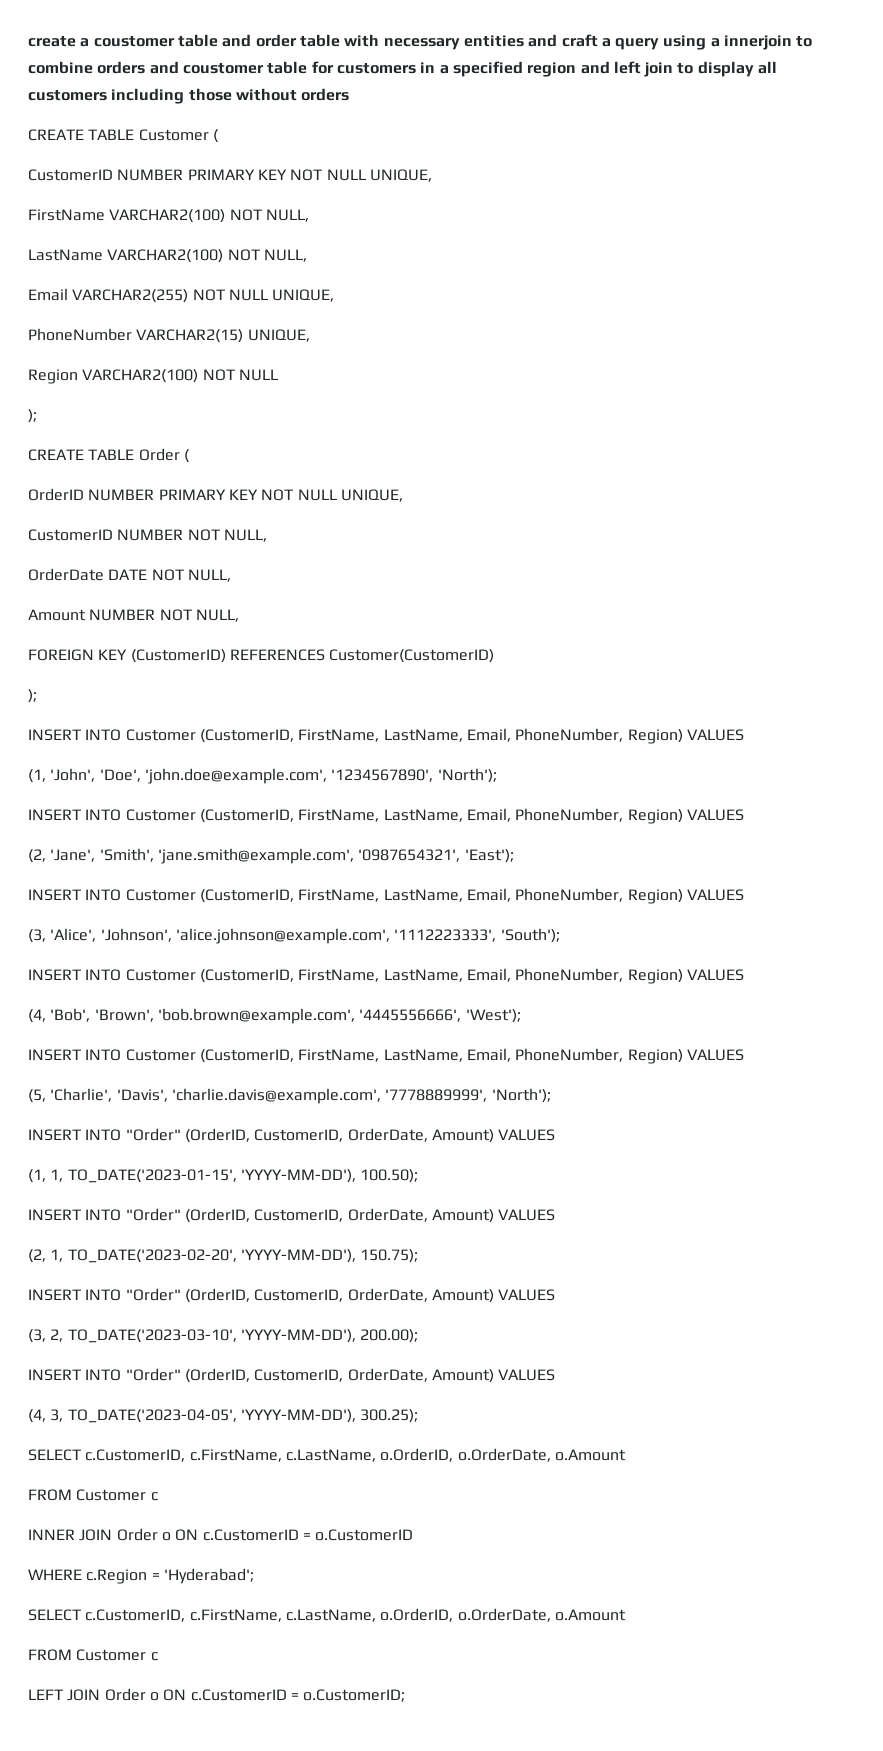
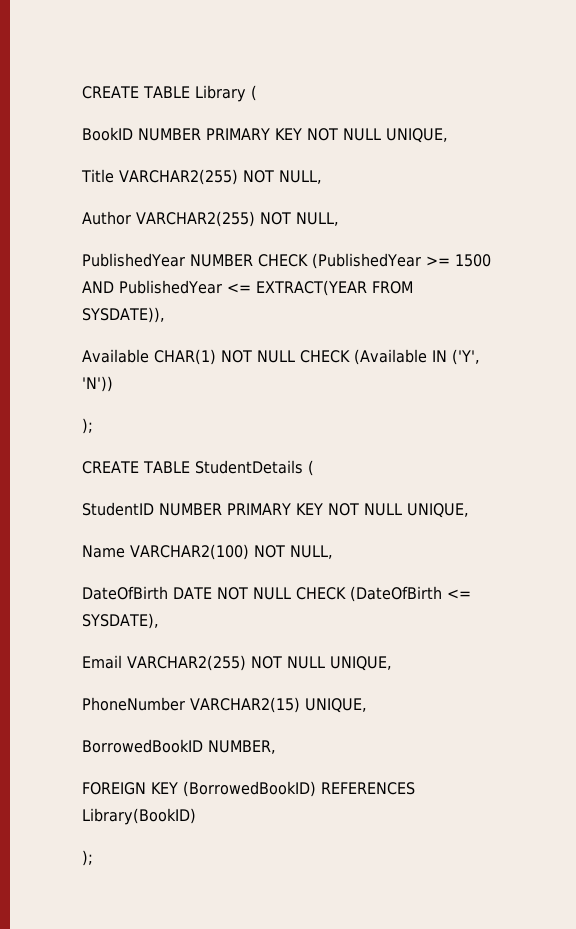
- create a coustomer table and order table with necessary entities and craft a query using a innerjoin to combine orders and coustomer table for customers in a specified region and left join to display all customers including those without orders
- CREATE TABLE Customer (
- CustomerID NUMBER PRIMARY KEY NOT NULL UNIQUE,
- FirstName VARCHAR2(100) NOT NULL,
- LastName VARCHAR2(100) NOT NULL,
+ CREATE TABLE Library (
+ BookID NUMBER PRIMARY KEY NOT NULL UNIQUE,
+ Title VARCHAR2(255) NOT NULL,
+ Author VARCHAR2(255) NOT NULL,
+ PublishedYear NUMBER CHECK (PublishedYear >= 1500 AND PublishedYear <= EXTRACT(YEAR FROM SYSDATE)),
+ Available CHAR(1) NOT NULL CHECK (Available IN ('Y', 'N'))
+ );
+ CREATE TABLE StudentDetails (
+ StudentID NUMBER PRIMARY KEY NOT NULL UNIQUE,
+ Name VARCHAR2(100) NOT NULL,
+ DateOfBirth DATE NOT NULL CHECK (DateOfBirth <= SYSDATE),
- Region VARCHAR2(100) NOT NULL
+ BorrowedBookID NUMBER,
+ FOREIGN KEY (BorrowedBookID) REFERENCES Library(BookID)
  );
- CREATE TABLE Order (
- OrderID NUMBER PRIMARY KEY NOT NULL UNIQUE,
- CustomerID NUMBER NOT NULL,
- OrderDate DATE NOT NULL,
- Amount NUMBER NOT NULL,
- FOREIGN KEY (CustomerID) REFERENCES Customer(CustomerID)
- );
- INSERT INTO Customer (CustomerID, FirstName, LastName, Email, PhoneNumber, Region) VALUES
- (1, 'John', 'Doe', 'john.doe@example.com', '1234567890', 'North');
- INSERT INTO Customer (CustomerID, FirstName, LastName, Email, PhoneNumber, Region) VALUES
- (2, 'Jane', 'Smith', 'jane.smith@example.com', '0987654321', 'East');
- INSERT INTO Customer (CustomerID, FirstName, LastName, Email, PhoneNumber, Region) VALUES
- (3, 'Alice', 'Johnson', 'alice.johnson@example.com', '1112223333', 'South');
- INSERT INTO Customer (CustomerID, FirstName, LastName, Email, PhoneNumber, Region) VALUES
- (4, 'Bob', 'Brown', 'bob.brown@example.com', '4445556666', 'West');
- INSERT INTO Customer (CustomerID, FirstName, LastName, Email, PhoneNumber, Region) VALUES
- (5, 'Charlie', 'Davis', 'charlie.davis@example.com', '7778889999', 'North');
- INSERT INTO "Order" (OrderID, CustomerID, OrderDate, Amount) VALUES
- (1, 1, TO_DATE('2023-01-15', 'YYYY-MM-DD'), 100.50);
- INSERT INTO "Order" (OrderID, CustomerID, OrderDate, Amount) VALUES
- (2, 1, TO_DATE('2023-02-20', 'YYYY-MM-DD'), 150.75);
- INSERT INTO "Order" (OrderID, CustomerID, OrderDate, Amount) VALUES
- (3, 2, TO_DATE('2023-03-10', 'YYYY-MM-DD'), 200.00);
- INSERT INTO "Order" (OrderID, CustomerID, OrderDate, Amount) VALUES
- (4, 3, TO_DATE('2023-04-05', 'YYYY-MM-DD'), 300.25);
- SELECT c.CustomerID, c.FirstName, c.LastName, o.OrderID, o.OrderDate, o.Amount
- FROM Customer c
- INNER JOIN Order o ON c.CustomerID = o.CustomerID
- WHERE c.Region = 'Hyderabad';
- SELECT c.CustomerID, c.FirstName, c.LastName, o.OrderID, o.OrderDate, o.Amount
- FROM Customer c
- LEFT JOIN Order o ON c.CustomerID = o.CustomerID;

